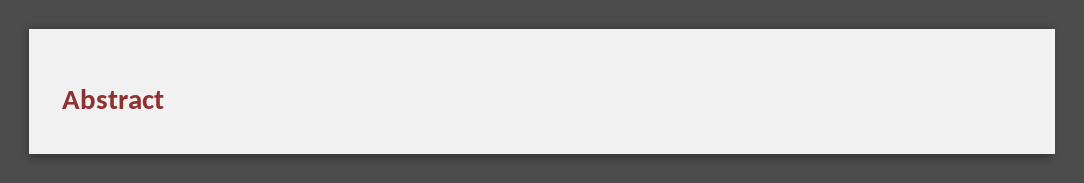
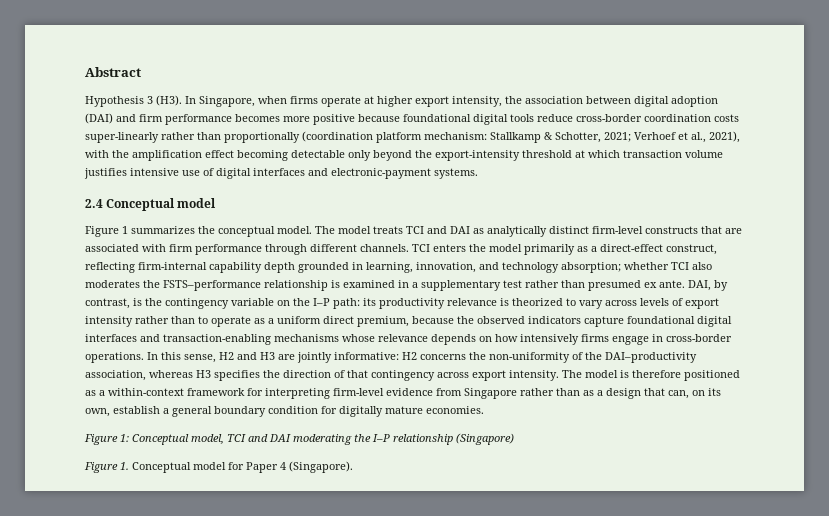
+ Hypothesis 3 (H3). In Singapore, when firms operate at higher export intensity, the association between digital adoption (DAI) and firm performance becomes more positive because foundational digital tools reduce cross-border coordination costs super-linearly rather than proportionally (coordination platform mechanism: Stallkamp & Schotter, 2021; Verhoef et al., 2021), with the amplification effect becoming detectable only beyond the export-intensity threshold at which transaction volume justifies intensive use of digital interfaces and electronic-payment systems.
+ 2.4 Conceptual model
+ Figure 1 summarizes the conceptual model. The model treats TCI and DAI as analytically distinct firm-level constructs that are associated with firm performance through different channels. TCI enters the model primarily as a direct-effect construct, reflecting firm-internal capability depth grounded in learning, innovation, and technology absorption; whether TCI also moderates the FSTS–performance relationship is examined in a supplementary test rather than presumed ex ante. DAI, by contrast, is the contingency variable on the I–P path: its productivity relevance is theorized to vary across levels of export intensity rather than to operate as a uniform direct premium, because the observed indicators capture foundational digital interfaces and transaction-enabling mechanisms whose relevance depends on how intensively firms engage in cross-border operations. In this sense, H2 and H3 are jointly informative: H2 concerns the non-uniformity of the DAI–productivity association, whereas H3 specifies the direction of that contingency across export intensity. The model is therefore positioned as a within-context framework for interpreting firm-level evidence from Singapore rather than as a design that can, on its own, establish a general boundary condition for digitally mature economies.
+ Figure 1: Conceptual model, TCI and DAI moderating the I–P relationship (Singapore)
+ Figure 1. Conceptual model for Paper 4 (Singapore).

